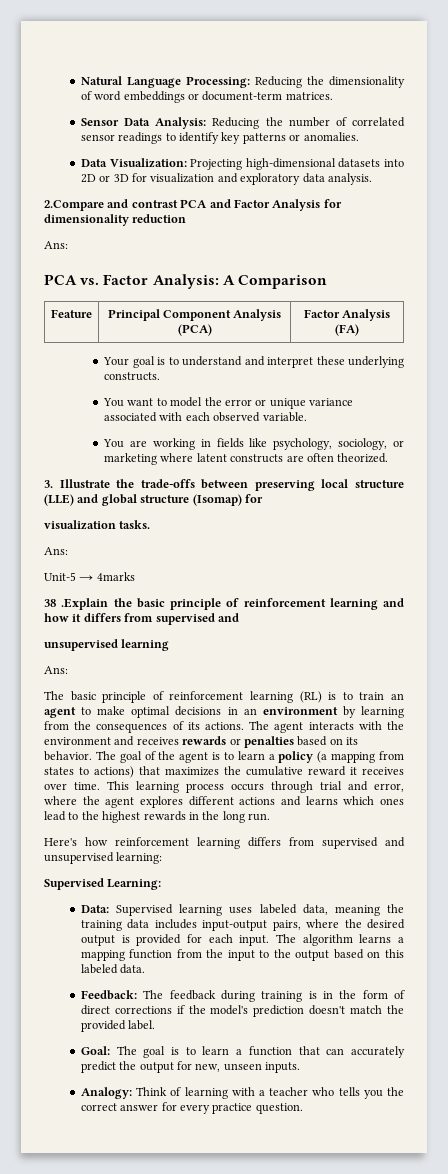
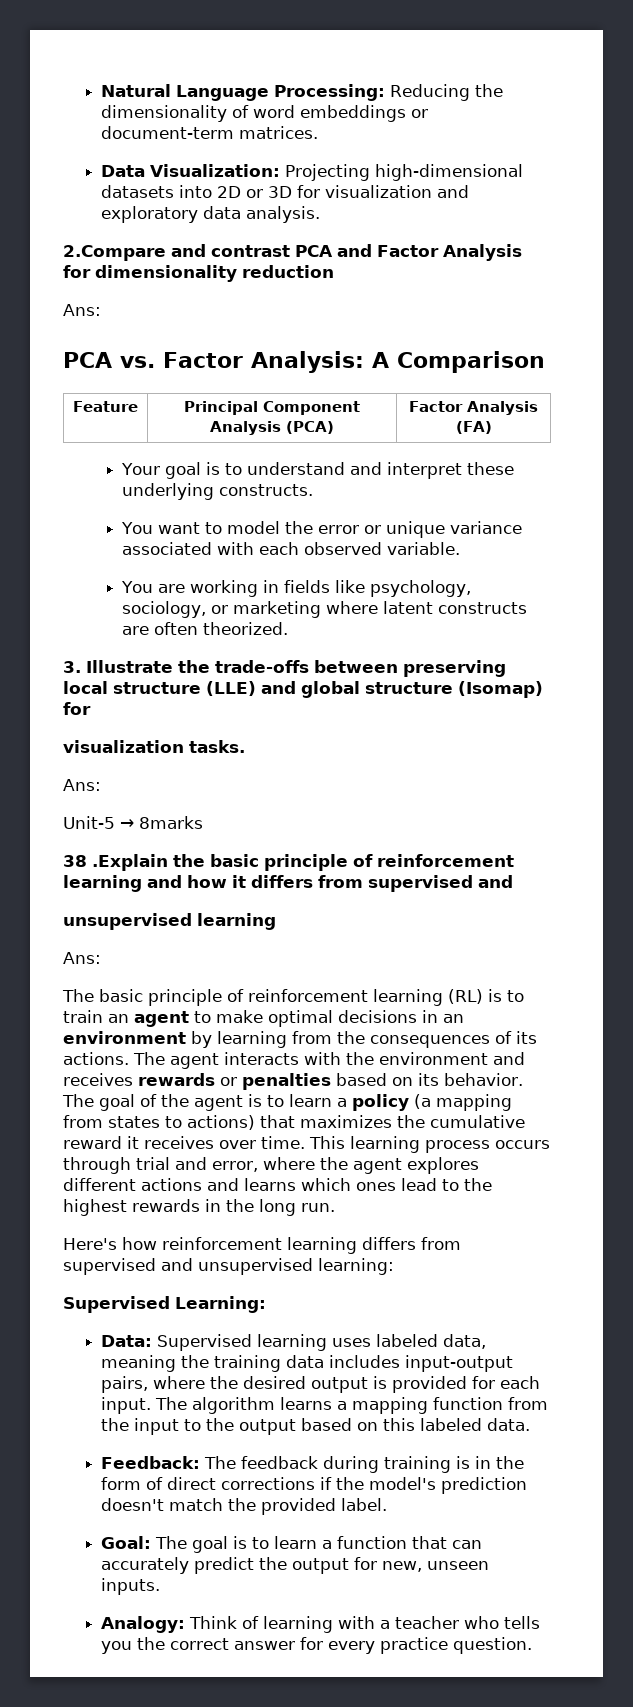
- Sensor Data Analysis: Reducing the number of correlated sensor readings to identify key patterns or anomalies.
- Unit-5 → 4marks
+ Unit-5 → 8marks

